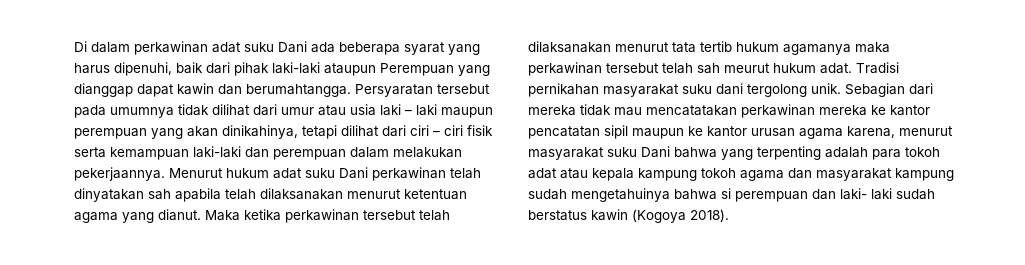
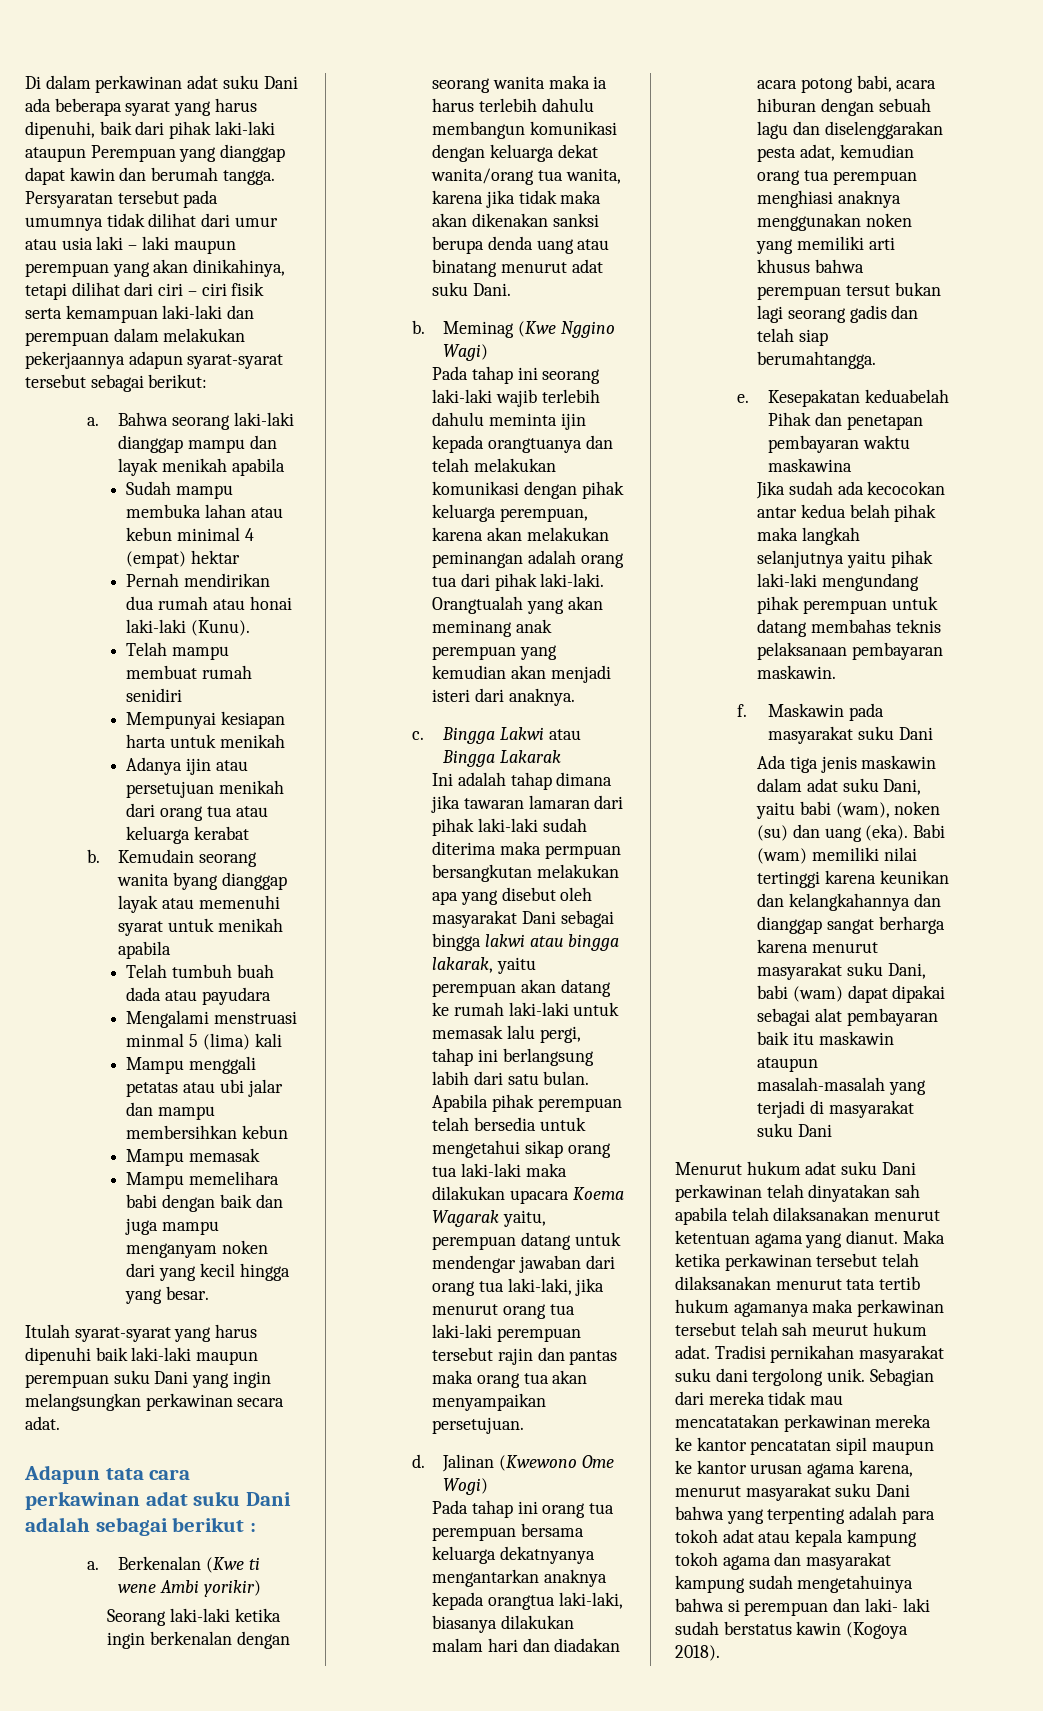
- Di dalam perkawinan adat suku Dani ada beberapa syarat yang harus dipenuhi, baik dari pihak laki-laki ataupun Perempuan yang dianggap dapat kawin dan berumahtangga.
+ Di dalam perkawinan adat suku Dani ada beberapa syarat yang harus dipenuhi, baik dari pihak laki-laki ataupun Perempuan yang dianggap dapat kawin dan berumah tangga.
- Persyaratan tersebut pada umumnya tidak dilihat dari umur atau usia laki – laki maupun perempuan yang akan dinikahinya, tetapi dilihat dari ciri – ciri fisik serta kemampuan laki-laki dan perempuan dalam melakukan pekerjaannya. Menurut hukum adat suku Dani perkawinan telah dinyatakan sah apabila telah dilaksanakan menurut ketentuan agama yang dianut.
+ Persyaratan tersebut pada umumnya tidak dilihat dari umur atau usia laki – laki maupun perempuan yang akan dinikahinya, tetapi dilihat dari ciri – ciri fisik serta kemampuan laki-laki dan perempuan dalam melakukan pekerjaannya adapun syarat-syarat tersebut sebagai berikut:
+ a. Bahwa seorang laki-laki dianggap mampu dan layak menikah apabila
+ Sudah mampu membuka lahan atau kebun minimal 4 (empat) hektar
+ Pernah mendirikan dua rumah atau honai laki-laki (Kunu).
+ Telah mampu membuat rumah senidiri
+ Mempunyai kesiapan harta untuk menikah
+ Adanya ijin atau persetujuan menikah dari orang tua atau keluarga kerabat
+ b. Kemudain seorang wanita byang dianggap layak atau memenuhi syarat untuk menikah apabila
+ Telah tumbuh buah dada atau payudara
+ Mengalami menstruasi minmal 5 (lima) kali
+ Mampu menggali petatas atau ubi jalar dan mampu membersihkan kebun
+ Mampu memasak
+ Mampu memelihara babi dengan baik dan juga mampu menganyam noken dari yang kecil hingga yang besar.
+ Itulah syarat-syarat yang harus dipenuhi baik laki-laki maupun perempuan suku Dani yang ingin melangsungkan perkawinan secara adat.
+ Adapun tata cara perkawinan adat suku Dani adalah sebagai berikut :
+ a. Berkenalan (Kwe ti wene Ambi yorikir)
+ Seorang laki-laki ketika ingin berkenalan dengan seorang wanita maka ia harus terlebih dahulu membangun komunikasi dengan keluarga dekat wanita/orang tua wanita, karena jika tidak maka akan dikenakan sanksi berupa denda uang atau binatang menurut adat suku Dani.
+ b. Meminag (Kwe Nggino Wagi)
+ Pada tahap ini seorang laki-laki wajib terlebih dahulu meminta ijin kepada orangtuanya dan telah melakukan komunikasi dengan pihak keluarga perempuan, karena akan melakukan peminangan adalah orang tua dari pihak laki-laki. Orangtualah yang akan meminang anak perempuan yang kemudian akan menjadi isteri dari anaknya.
+ c. Bingga Lakwi atau Bingga Lakarak
+ Ini adalah tahap dimana jika tawaran lamaran dari pihak laki-laki sudah diterima maka permpuan bersangkutan melakukan apa yang disebut oleh masyarakat Dani sebagai bingga lakwi atau bingga lakarak, yaitu perempuan akan datang ke rumah laki-laki untuk memasak lalu pergi, tahap ini berlangsung labih dari satu bulan. Apabila pihak perempuan telah bersedia untuk mengetahui sikap orang tua laki-laki maka dilakukan upacara Koema Wagarak yaitu, perempuan datang untuk mendengar jawaban dari orang tua laki-laki, jika menurut orang tua laki-laki perempuan tersebut rajin dan pantas maka orang tua akan menyampaikan persetujuan.
+ d. Jalinan (Kwewono Ome Wogi)
+ Pada tahap ini orang tua perempuan bersama keluarga dekatnyanya mengantarkan anaknya kepada orangtua laki-laki, biasanya dilakukan malam hari dan diadakan acara potong babi, acara hiburan dengan sebuah lagu dan diselenggarakan pesta adat, kemudian orang tua perempuan menghiasi anaknya menggunakan noken yang memiliki arti khusus bahwa perempuan tersut bukan lagi seorang gadis dan telah siap berumahtangga.
+ e. Kesepakatan keduabelah Pihak dan penetapan pembayaran waktu maskawina
+ Jika sudah ada kecocokan antar kedua belah pihak maka langkah selanjutnya yaitu pihak laki-laki mengundang pihak perempuan untuk datang membahas teknis pelaksanaan pembayaran maskawin.
+ f. Maskawin pada masyarakat suku Dani
+ Ada tiga jenis maskawin dalam adat suku Dani, yaitu babi (wam), noken (su) dan uang (eka). Babi (wam) memiliki nilai tertinggi karena keunikan dan kelangkahannya dan dianggap sangat berharga karena menurut masyarakat suku Dani, babi (wam) dapat dipakai sebagai alat pembayaran baik itu maskawin ataupun masalah-masalah yang terjadi di masyarakat suku Dani
+ Menurut hukum adat suku Dani perkawinan telah dinyatakan sah apabila telah dilaksanakan menurut ketentuan agama yang dianut.

